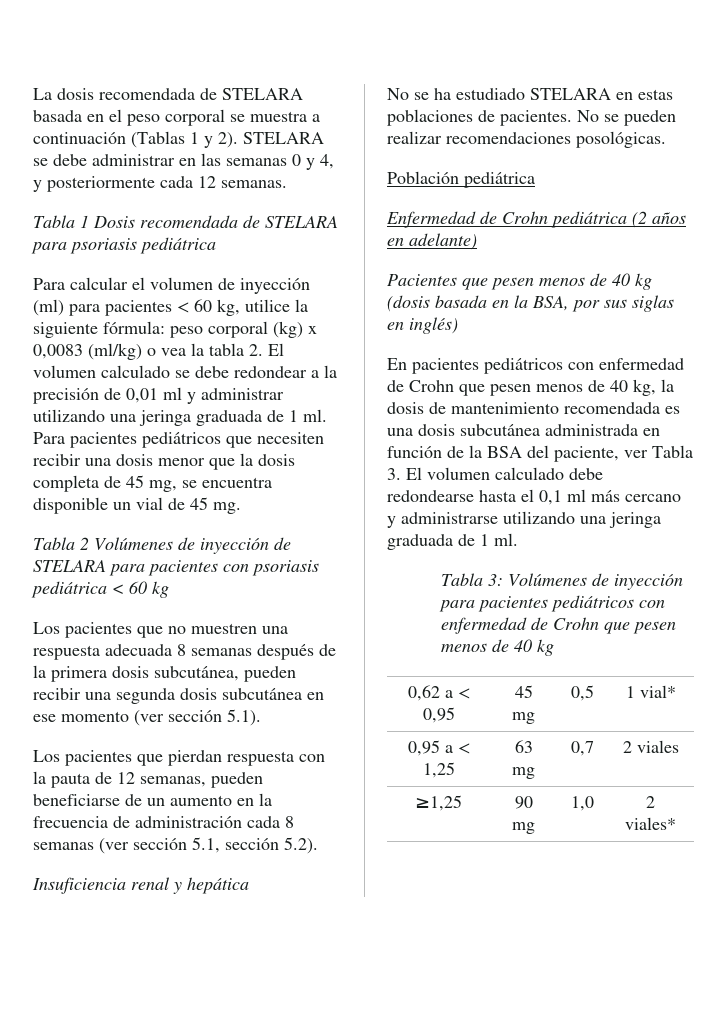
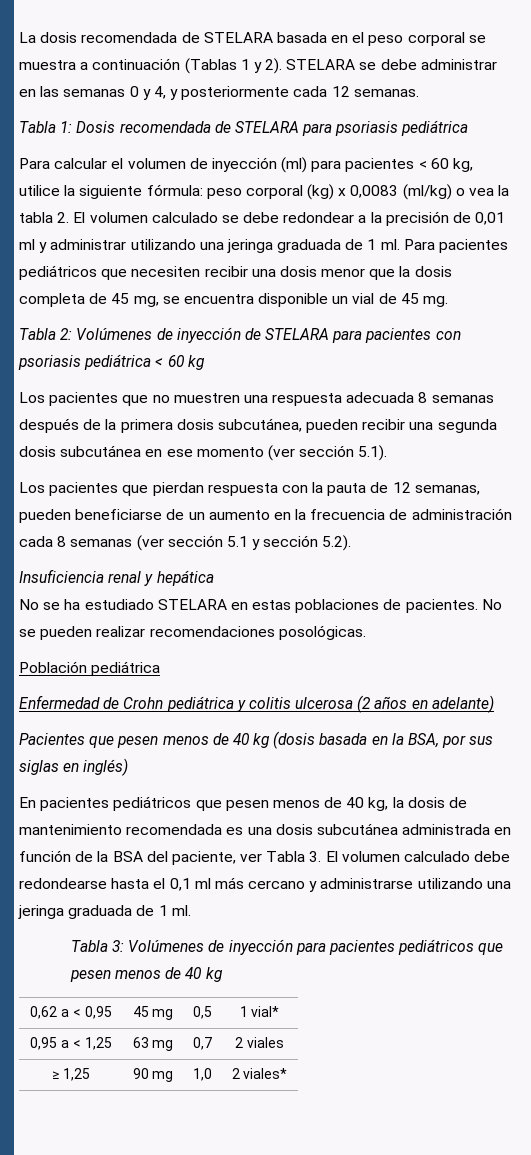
- Tabla 1 Dosis recomendada de STELARA para psoriasis pediátrica
+ Tabla 1: Dosis recomendada de STELARA para psoriasis pediátrica
- Tabla 2 Volúmenes de inyección de STELARA para pacientes con psoriasis pediátrica < 60 kg
+ Tabla 2: Volúmenes de inyección de STELARA para pacientes con psoriasis pediátrica < 60 kg
- Los pacientes que pierdan respuesta con la pauta de 12 semanas, pueden beneficiarse de un aumento en la frecuencia de administración cada 8 semanas (ver sección 5.1, sección 5.2).
+ Los pacientes que pierdan respuesta con la pauta de 12 semanas, pueden beneficiarse de un aumento en la frecuencia de administración cada 8 semanas (ver sección 5.1 y sección 5.2).
- Enfermedad de Crohn pediátrica (2 años en adelante)
+ Enfermedad de Crohn pediátrica y colitis ulcerosa (2 años en adelante)
- En pacientes pediátricos con enfermedad de Crohn que pesen menos de 40 kg, la dosis de mantenimiento recomendada es una dosis subcutánea administrada en función de la BSA del paciente, ver Tabla 3. El volumen calculado debe redondearse hasta el 0,1 ml más cercano y administrarse utilizando una jeringa graduada de 1 ml.
+ En pacientes pediátricos que pesen menos de 40 kg, la dosis de mantenimiento recomendada es una dosis subcutánea administrada en función de la BSA del paciente, ver Tabla 3. El volumen calculado debe redondearse hasta el 0,1 ml más cercano y administrarse utilizando una jeringa graduada de 1 ml.
- Tabla 3: Volúmenes de inyección para pacientes pediátricos con enfermedad de Crohn que pesen menos de 40 kg
+ Tabla 3: Volúmenes de inyección para pacientes pediátricos que pesen menos de 40 kg
- ≥1,25 | 90 mg | 1,0 | 2 viales*
+ ≥ 1,25 | 90 mg | 1,0 | 2 viales*

